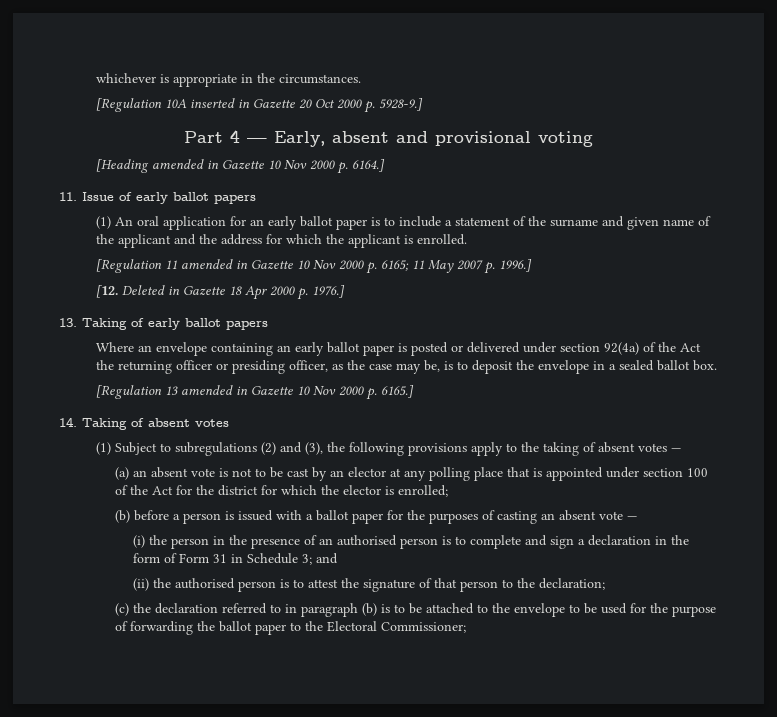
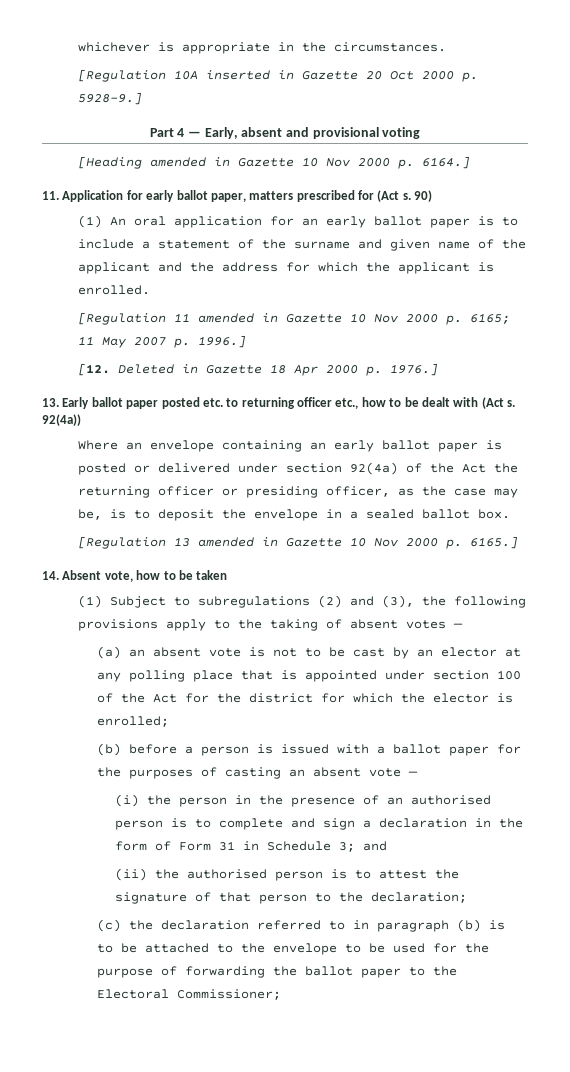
- 11. Issue of early ballot papers
+ 11. Application for early ballot paper, matters prescribed for (Act s. 90)
- 13. Taking of early ballot papers
+ 13. Early ballot paper posted etc. to returning officer etc., how to be dealt with (Act s. 92(4a))
- 14. Taking of absent votes
+ 14. Absent vote, how to be taken

